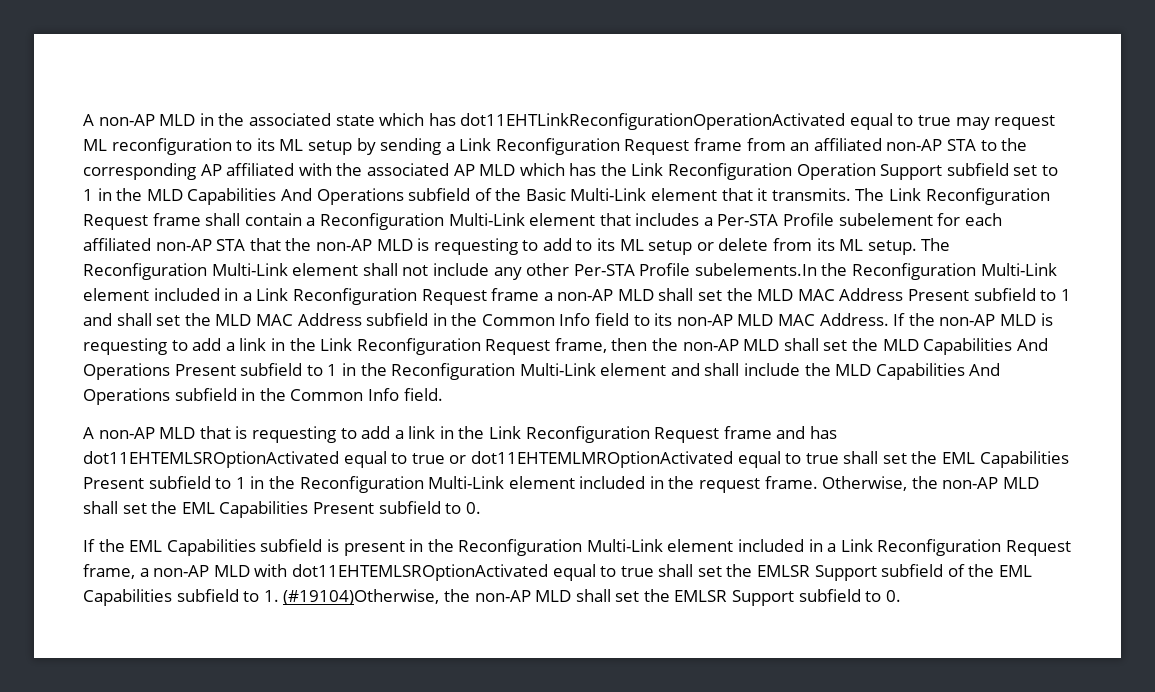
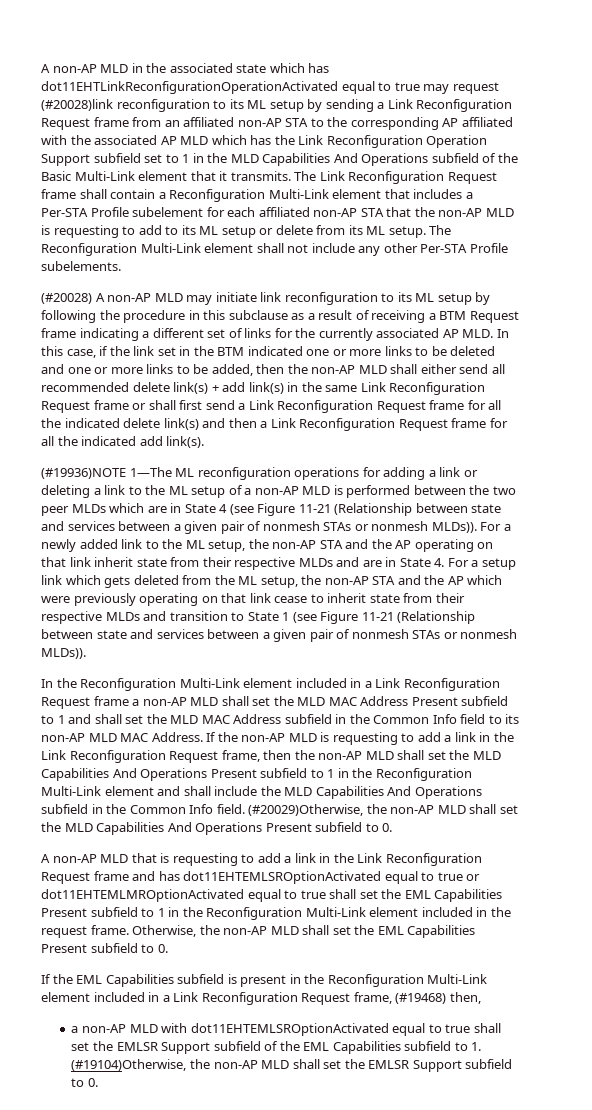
- A non-AP MLD in the associated state which has dot11EHTLinkReconfigurationOperationActivated equal to true may request ML reconfiguration to its ML setup by sending a Link Reconfiguration Request frame from an affiliated non-AP STA to the corresponding AP affiliated with the associated AP MLD which has the Link Reconfiguration Operation Support subfield set to 1 in the MLD Capabilities And Operations subfield of the Basic Multi-Link element that it transmits.
+ A non-AP MLD in the associated state which has dot11EHTLinkReconfigurationOperationActivated equal to true may request (#20028)link reconfiguration to its ML setup by sending a Link Reconfiguration Request frame from an affiliated non-AP STA to the corresponding AP affiliated with the associated AP MLD which has the Link Reconfiguration Operation Support subfield set to 1 in the MLD Capabilities And Operations subfield of the Basic Multi-Link element that it transmits.
- The Reconfiguration Multi-Link element shall not include any other Per-STA Profile subelements.In the Reconfiguration Multi-Link element included in a Link Reconfiguration Request frame a non-AP MLD shall set the MLD MAC Address Present subfield to 1 and shall set the MLD MAC Address subfield in the Common Info field to its non-AP MLD MAC Address.
+ The Reconfiguration Multi-Link element shall not include any other Per-STA Profile subelements.
+ (#20028) A non-AP MLD may initiate link reconfiguration to its ML setup by following the procedure in this subclause as a result of receiving a BTM Request frame indicating a different set of links for the currently associated AP MLD. In this case, if the link set in the BTM indicated one or more links to be deleted and one or more links to be added, then the non-AP MLD shall either send all recommended delete link(s) + add link(s) in the same Link Reconfiguration Request frame or shall first send a Link Reconfiguration Request frame for all the indicated delete link(s) and then a Link Reconfiguration Request frame for all the indicated add link(s).
+ (#19936)NOTE 1—The ML reconfiguration operations for adding a link or deleting a link to the ML setup of a non-AP MLD is performed between the two peer MLDs which are in State 4 (see Figure 11-21 (Relationship between state and services between a given pair of nonmesh STAs or nonmesh MLDs)). For a newly added link to the ML setup, the non-AP STA and the AP operating on that link inherit state from their respective MLDs and are in State 4. For a setup link which gets deleted from the ML setup, the non-AP STA and the AP which were previously operating on that link cease to inherit state from their respective MLDs and transition to State 1 (see Figure 11-21 (Relationship between state and services between a given pair of nonmesh STAs or nonmesh MLDs)).
+ In the Reconfiguration Multi-Link element included in a Link Reconfiguration Request frame a non-AP MLD shall set the MLD MAC Address Present subfield to 1 and shall set the MLD MAC Address subfield in the Common Info field to its non-AP MLD MAC Address.
+ (#20029)Otherwise, the non-AP MLD shall set the MLD Capabilities And Operations Present subfield to 0.
- If the EML Capabilities subfield is present in the Reconfiguration Multi-Link element included in a Link Reconfiguration Request frame, a non-AP MLD with dot11EHTEMLSROptionActivated equal to true shall set the EMLSR Support subfield of the EML Capabilities subfield to 1. (#19104)Otherwise, the non-AP MLD shall set the EMLSR Support subfield to 0.
+ If the EML Capabilities subfield is present in the Reconfiguration Multi-Link element included in a Link Reconfiguration Request frame, (#19468) then,
+ a non-AP MLD with dot11EHTEMLSROptionActivated equal to true shall set the EMLSR Support subfield of the EML Capabilities subfield to 1. (#19104)Otherwise, the non-AP MLD shall set the EMLSR Support subfield to 0.

